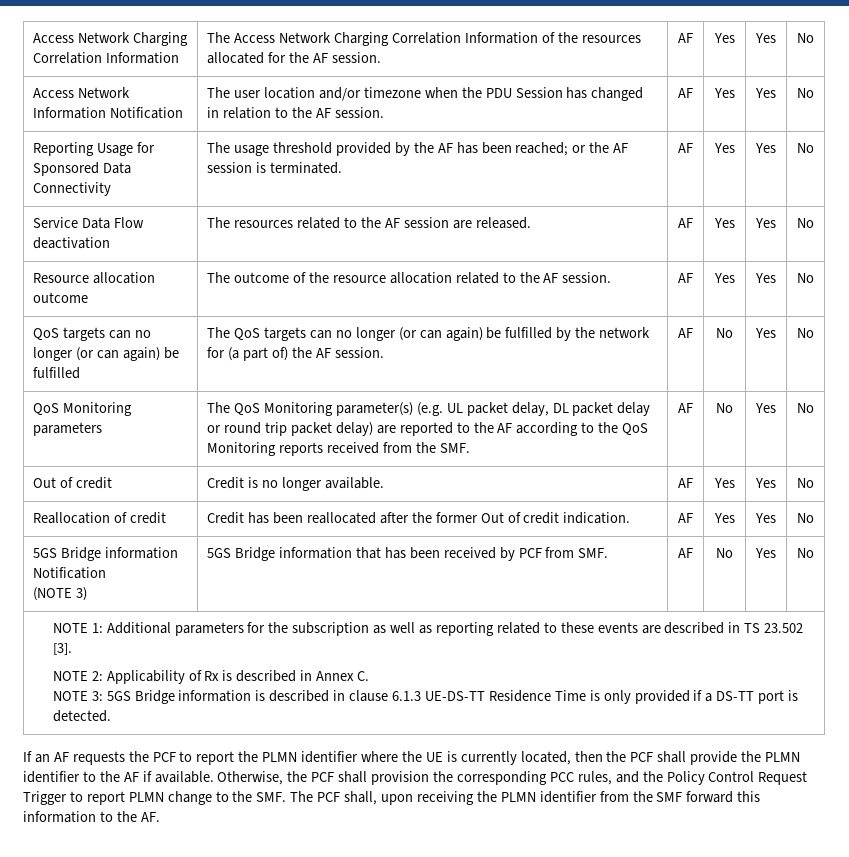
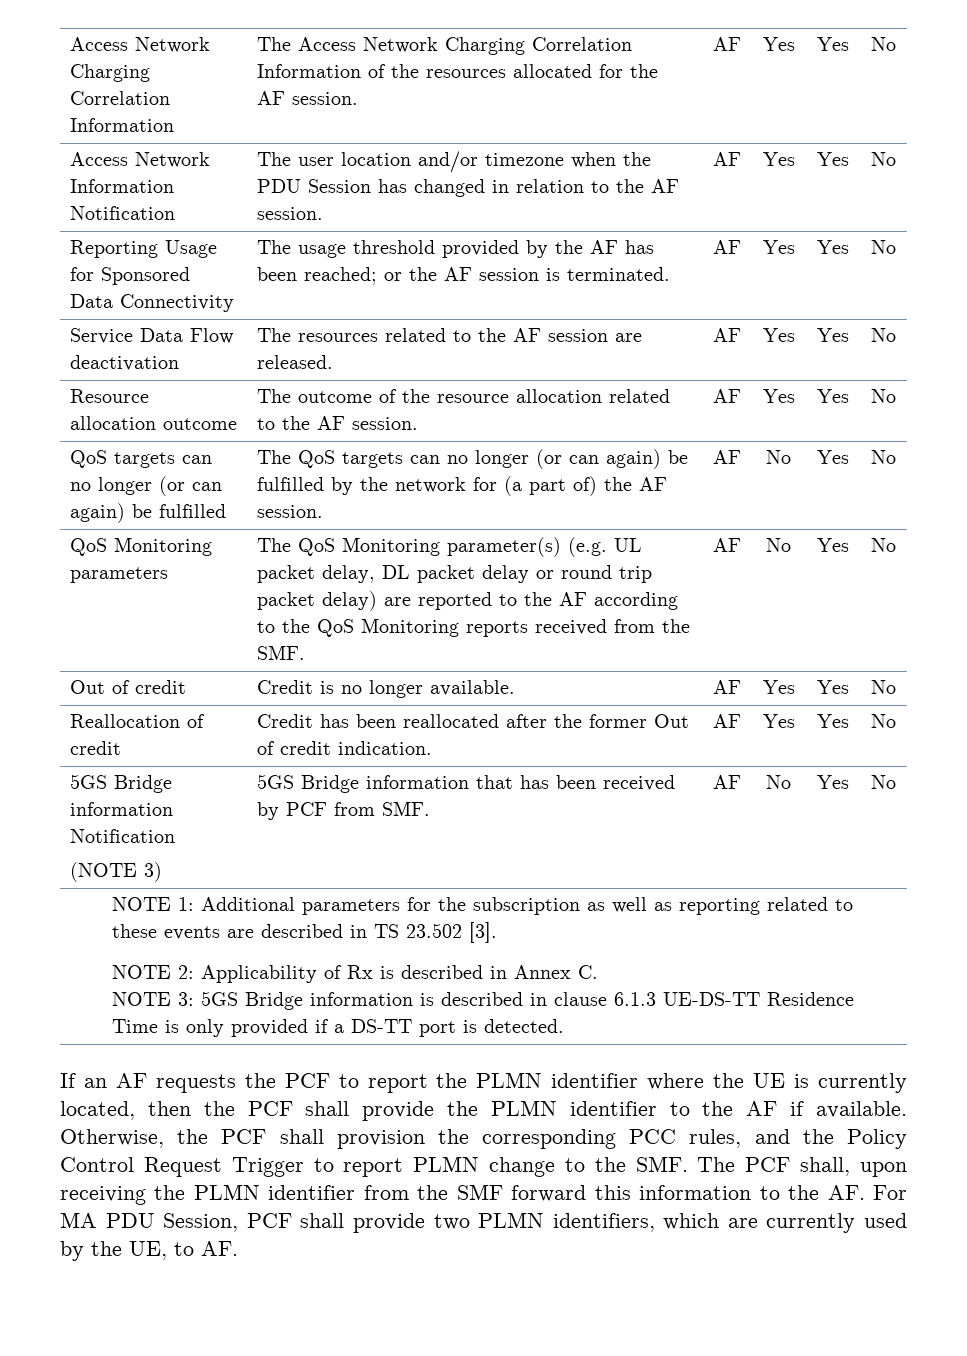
- Otherwise, the PCF shall provision the corresponding PCC rules, and the Policy Control Request Trigger to report PLMN change to the SMF. The PCF shall, upon receiving the PLMN identifier from the SMF forward this information to the AF.
+ Otherwise, the PCF shall provision the corresponding PCC rules, and the Policy Control Request Trigger to report PLMN change to the SMF. The PCF shall, upon receiving the PLMN identifier from the SMF forward this information to the AF. For MA PDU Session, PCF shall provide two PLMN identifiers, which are currently used by the UE, to AF.

